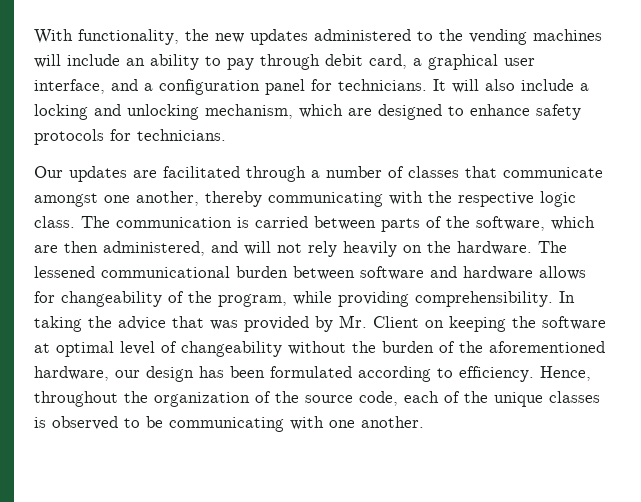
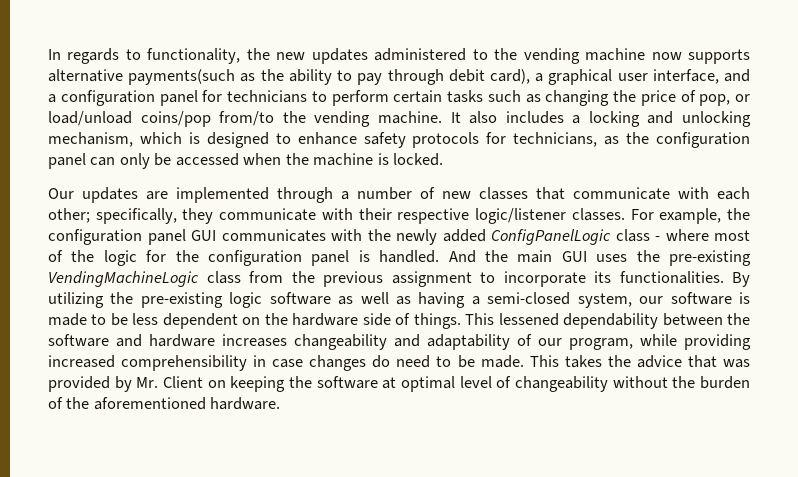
- With functionality, the new updates administered to the vending machines will include an ability to pay through debit card, a graphical user interface, and a configuration panel for technicians. It will also include a locking and unlocking mechanism, which are designed to enhance safety protocols for technicians.
+ In regards to functionality, the new updates administered to the vending machine now supports alternative payments(such as the ability to pay through debit card), a graphical user interface, and a configuration panel for technicians to perform certain tasks such as changing the price of pop, or load/unload coins/pop from/to the vending machine. It also includes a locking and unlocking mechanism, which is designed to enhance safety protocols for technicians, as the configuration panel can only be accessed when the machine is locked.
- Our updates are facilitated through a number of classes that communicate amongst one another, thereby communicating with the respective logic class. The communication is carried between parts of the software, which are then administered, and will not rely heavily on the hardware. The lessened communicational burden between software and hardware allows for changeability of the program, while providing comprehensibility. In taking the advice that was provided by Mr. Client on keeping the software at optimal level of changeability without the burden of the aforementioned hardware, our design has been formulated according to efficiency. Hence, throughout the organization of the source code, each of the unique classes is observed to be communicating with one another.
+ Our updates are implemented through a number of new classes that communicate with each other; specifically, they communicate with their respective logic/listener classes. For example, the configuration panel GUI communicates with the newly added ConfigPanelLogic class - where most of the logic for the configuration panel is handled. And the main GUI uses the pre-existing VendingMachineLogic class from the previous assignment to incorporate its functionalities. By utilizing the pre-existing logic software as well as having a semi-closed system, our software is made to be less dependent on the hardware side of things. This lessened dependability between the software and hardware increases changeability and adaptability of our program, while providing increased comprehensibility in case changes do need to be made. This takes the advice that was provided by Mr. Client on keeping the software at optimal level of changeability without the burden of the aforementioned hardware.

